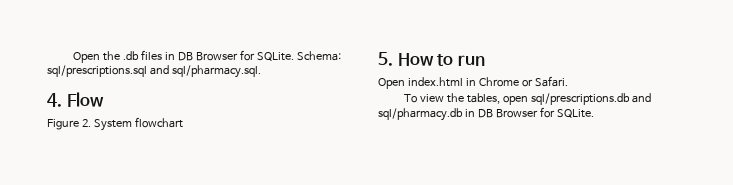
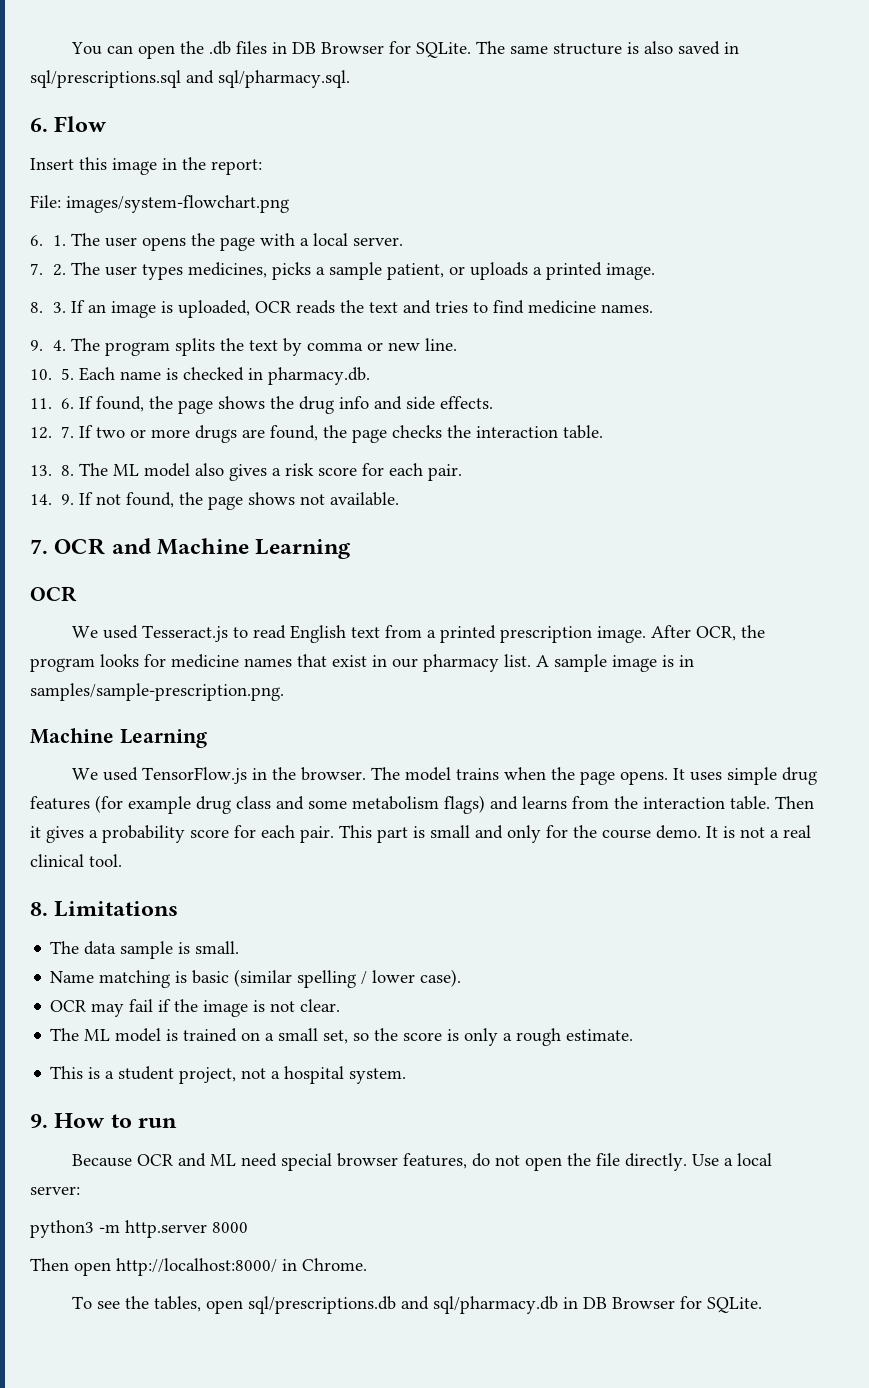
- Open the .db files in DB Browser for SQLite.
+ You can open the .db files in DB Browser for SQLite.
- Schema: sql/prescriptions.sql and sql/pharmacy.sql.
+ The same structure is also saved in sql/prescriptions.sql and sql/pharmacy.sql.
- 4. Flow
+ 6. Flow
- Figure 2. System flowchart
- 5. How to run
- Open index.html in Chrome or Safari.
+ Insert this image in the report:
+ File: images/system-flowchart.png
+ 6. 1. The user opens the page with a local server.
+ 7. 2. The user types medicines, picks a sample patient, or uploads a printed image.
+ 8. 3. If an image is uploaded, OCR reads the text and tries to find medicine names.
+ 9. 4. The program splits the text by comma or new line.
+ 10. 5. Each name is checked in pharmacy.db.
+ 11. 6. If found, the page shows the drug info and side effects.
+ 12. 7. If two or more drugs are found, the page checks the interaction table.
+ 13. 8. The ML model also gives a risk score for each pair.
+ 14. 9. If not found, the page shows not available.
+ 7. OCR and Machine Learning
+ OCR
+ We used Tesseract.js to read English text from a printed prescription image. After OCR, the program looks for medicine names that exist in our pharmacy list. A sample image is in samples/sample-prescription.png.
+ Machine Learning
+ We used TensorFlow.js in the browser. The model trains when the page opens. It uses simple drug features (for example drug class and some metabolism flags) and learns from the interaction table. Then it gives a probability score for each pair. This part is small and only for the course demo. It is not a real clinical tool.
+ 8. Limitations
+ The data sample is small.
+ Name matching is basic (similar spelling / lower case).
+ OCR may fail if the image is not clear.
+ The ML model is trained on a small set, so the score is only a rough estimate.
+ This is a student project, not a hospital system.
+ 9. How to run
+ Because OCR and ML need special browser features, do not open the file directly. Use a local server:
+ python3 -m http.server 8000
+ Then open http://localhost:8000/ in Chrome.
- To view the tables, open sql/prescriptions.db and sql/pharmacy.db in DB Browser for SQLite.
+ To see the tables, open sql/prescriptions.db and sql/pharmacy.db in DB Browser for SQLite.

